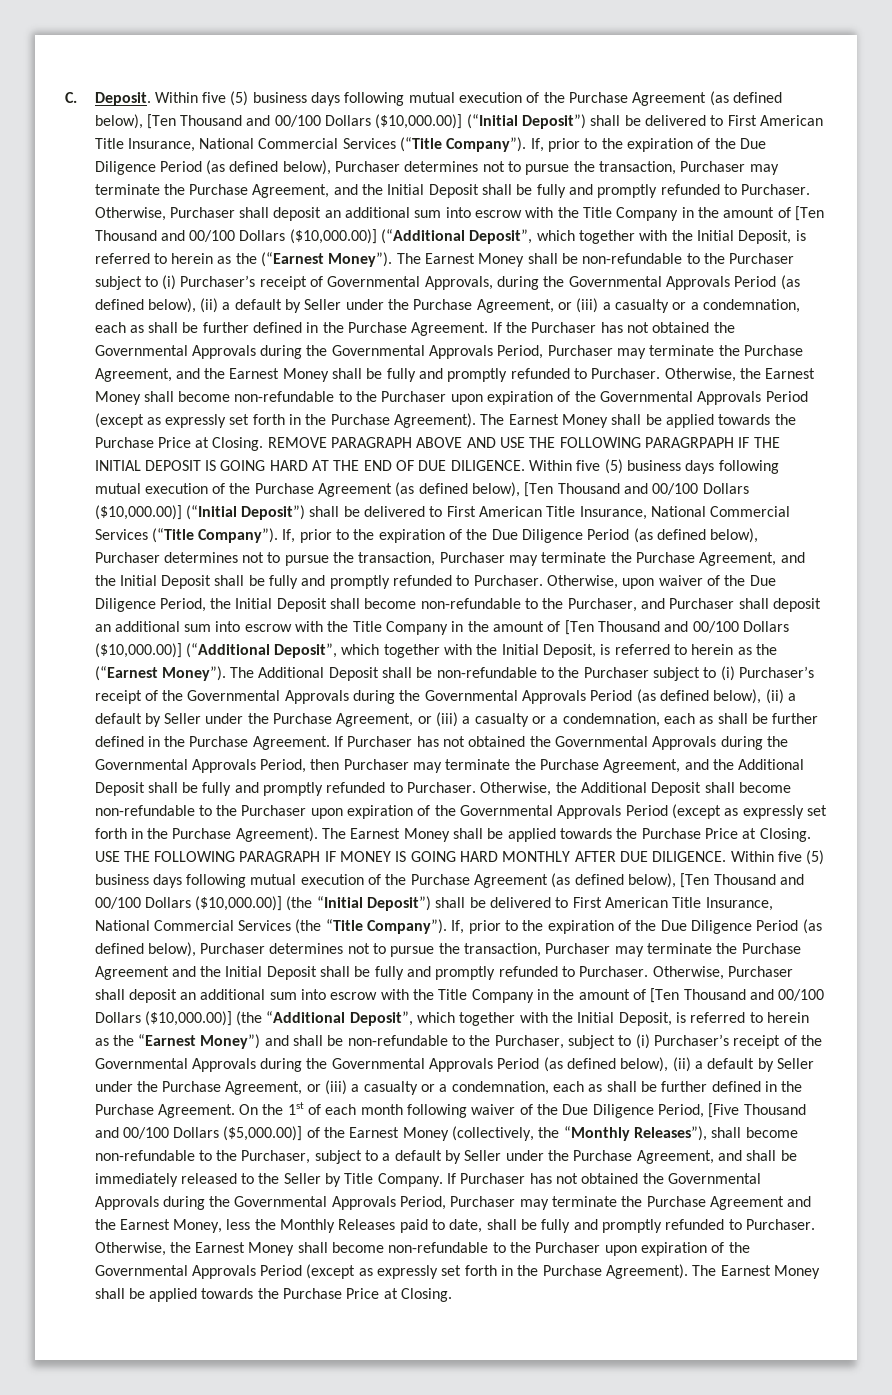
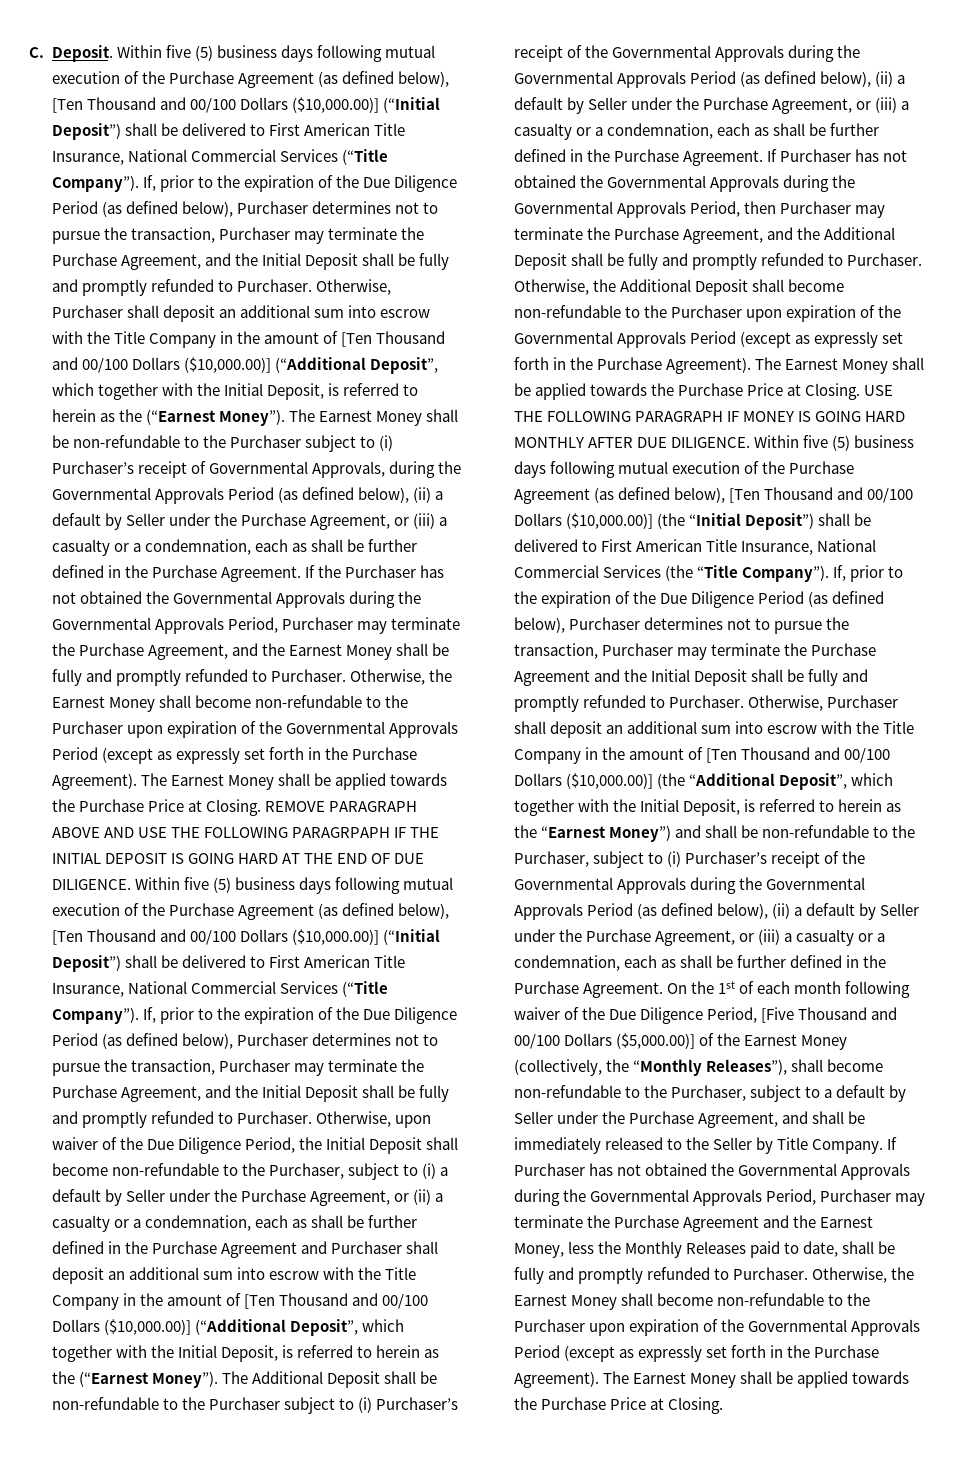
- Otherwise, upon waiver of the Due Diligence Period, the Initial Deposit shall become non-refundable to the Purchaser, and Purchaser shall deposit an additional sum into escrow with the Title Company in the amount of [Ten Thousand and 00/100 Dollars ($10,000.00)] (“Additional Deposit”, which together with the Initial Deposit, is referred to herein as the (“Earnest Money”).
+ Otherwise, upon waiver of the Due Diligence Period, the Initial Deposit shall become non-refundable to the Purchaser, subject to (i) a default by Seller under the Purchase Agreement, or (ii) a casualty or a condemnation, each as shall be further defined in the Purchase Agreement and Purchaser shall deposit an additional sum into escrow with the Title Company in the amount of [Ten Thousand and 00/100 Dollars ($10,000.00)] (“Additional Deposit”, which together with the Initial Deposit, is referred to herein as the (“Earnest Money”).

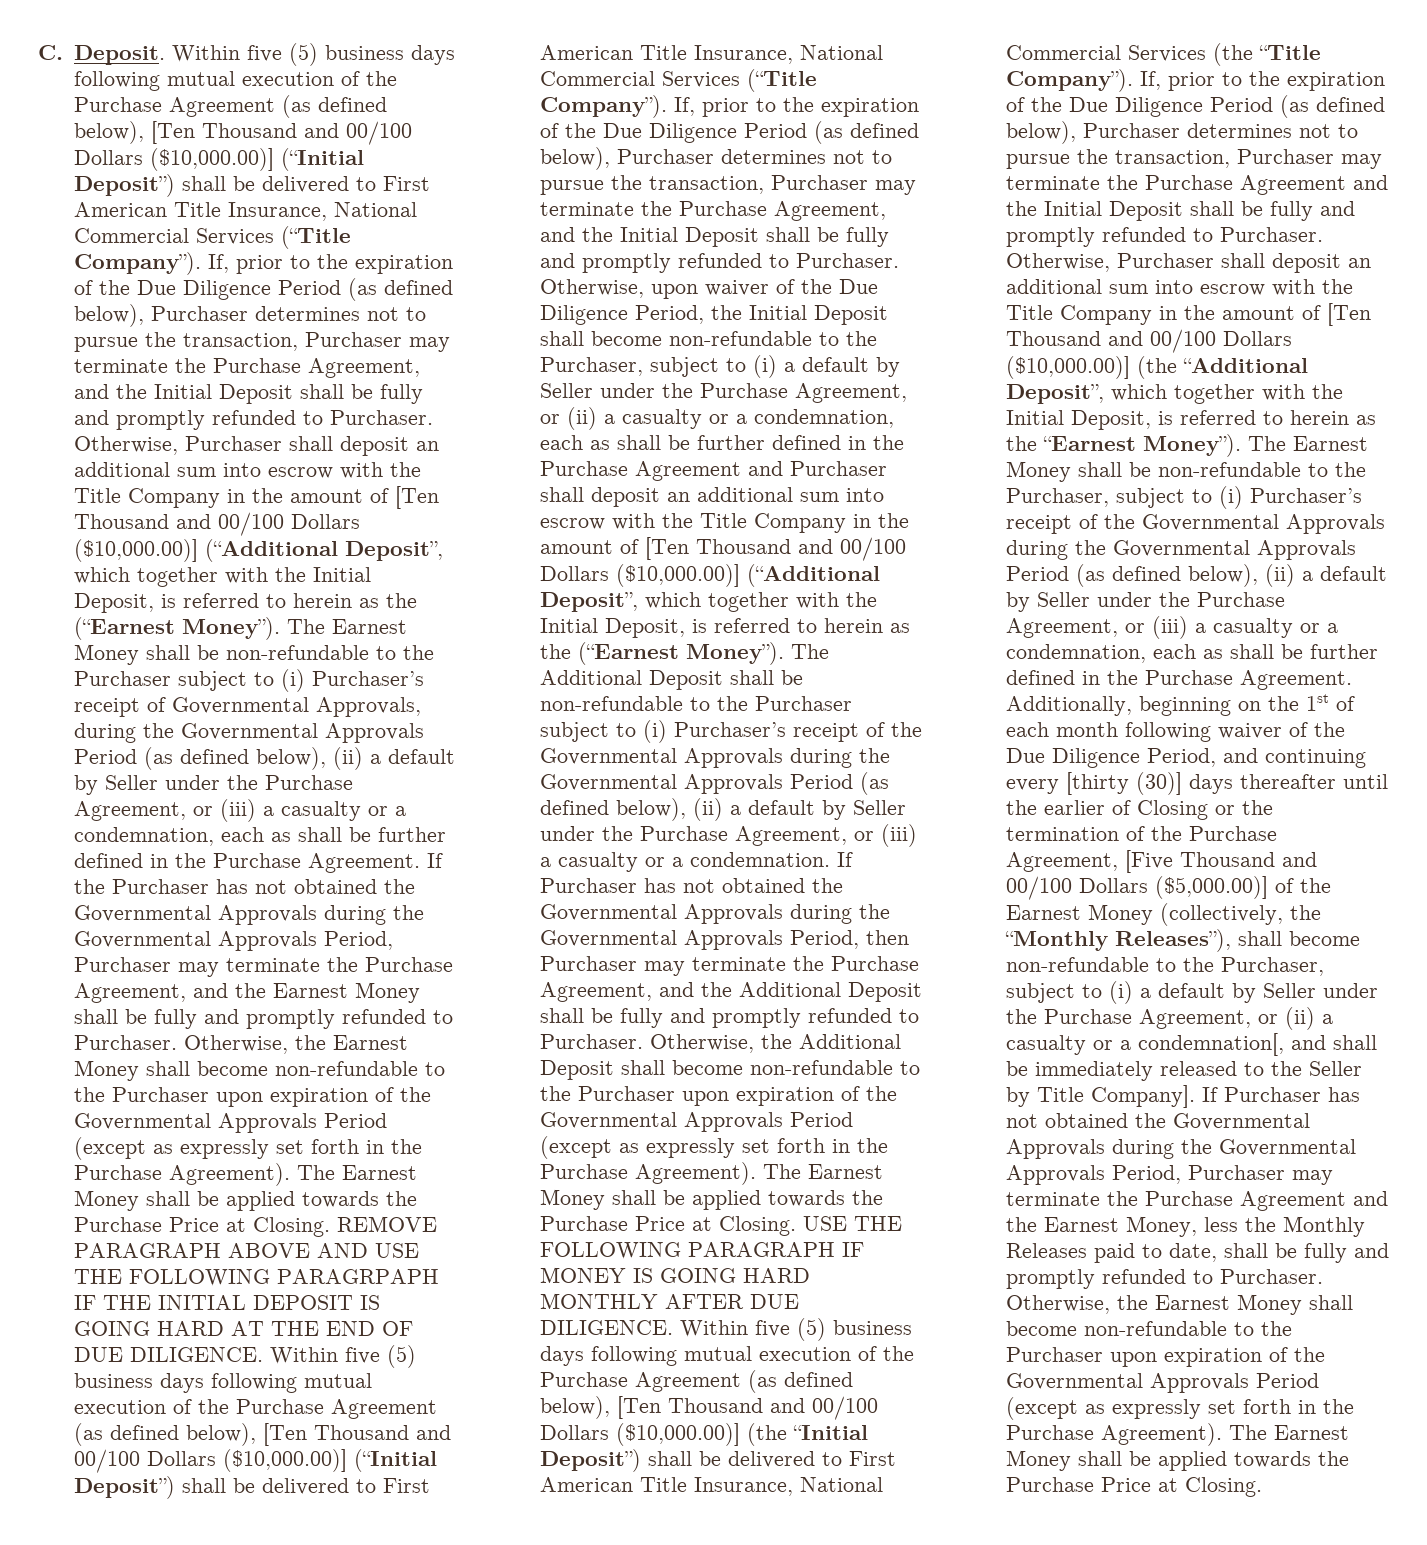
- The Additional Deposit shall be non-refundable to the Purchaser subject to (i) Purchaser’s receipt of the Governmental Approvals during the Governmental Approvals Period (as defined below), (ii) a default by Seller under the Purchase Agreement, or (iii) a casualty or a condemnation, each as shall be further defined in the Purchase Agreement.
+ The Additional Deposit shall be non-refundable to the Purchaser subject to (i) Purchaser’s receipt of the Governmental Approvals during the Governmental Approvals Period (as defined below), (ii) a default by Seller under the Purchase Agreement, or (iii) a casualty or a condemnation.
- Otherwise, Purchaser shall deposit an additional sum into escrow with the Title Company in the amount of [Ten Thousand and 00/100 Dollars ($10,000.00)] (the “Additional Deposit”, which together with the Initial Deposit, is referred to herein as the “Earnest Money”) and shall be non-refundable to the Purchaser, subject to (i) Purchaser’s receipt of the Governmental Approvals during the Governmental Approvals Period (as defined below), (ii) a default by Seller under the Purchase Agreement, or (iii) a casualty or a condemnation, each as shall be further defined in the Purchase Agreement.
+ Otherwise, Purchaser shall deposit an additional sum into escrow with the Title Company in the amount of [Ten Thousand and 00/100 Dollars ($10,000.00)] (the “Additional Deposit”, which together with the Initial Deposit, is referred to herein as the “Earnest Money”). The Earnest Money shall be non-refundable to the Purchaser, subject to (i) Purchaser’s receipt of the Governmental Approvals during the Governmental Approvals Period (as defined below), (ii) a default by Seller under the Purchase Agreement, or (iii) a casualty or a condemnation, each as shall be further defined in the Purchase Agreement.
- On the 1st of each month following waiver of the Due Diligence Period, [Five Thousand and 00/100 Dollars ($5,000.00)] of the Earnest Money (collectively, the “Monthly Releases”), shall become non-refundable to the Purchaser, subject to a default by Seller under the Purchase Agreement, and shall be immediately released to the Seller by Title Company.
+ Additionally, beginning on the 1st of each month following waiver of the Due Diligence Period, and continuing every [thirty (30)] days thereafter until the earlier of Closing or the termination of the Purchase Agreement, [Five Thousand and 00/100 Dollars ($5,000.00)] of the Earnest Money (collectively, the “Monthly Releases”), shall become non-refundable to the Purchaser, subject to (i) a default by Seller under the Purchase Agreement, or (ii) a casualty or a condemnation[, and shall be immediately released to the Seller by Title Company].

